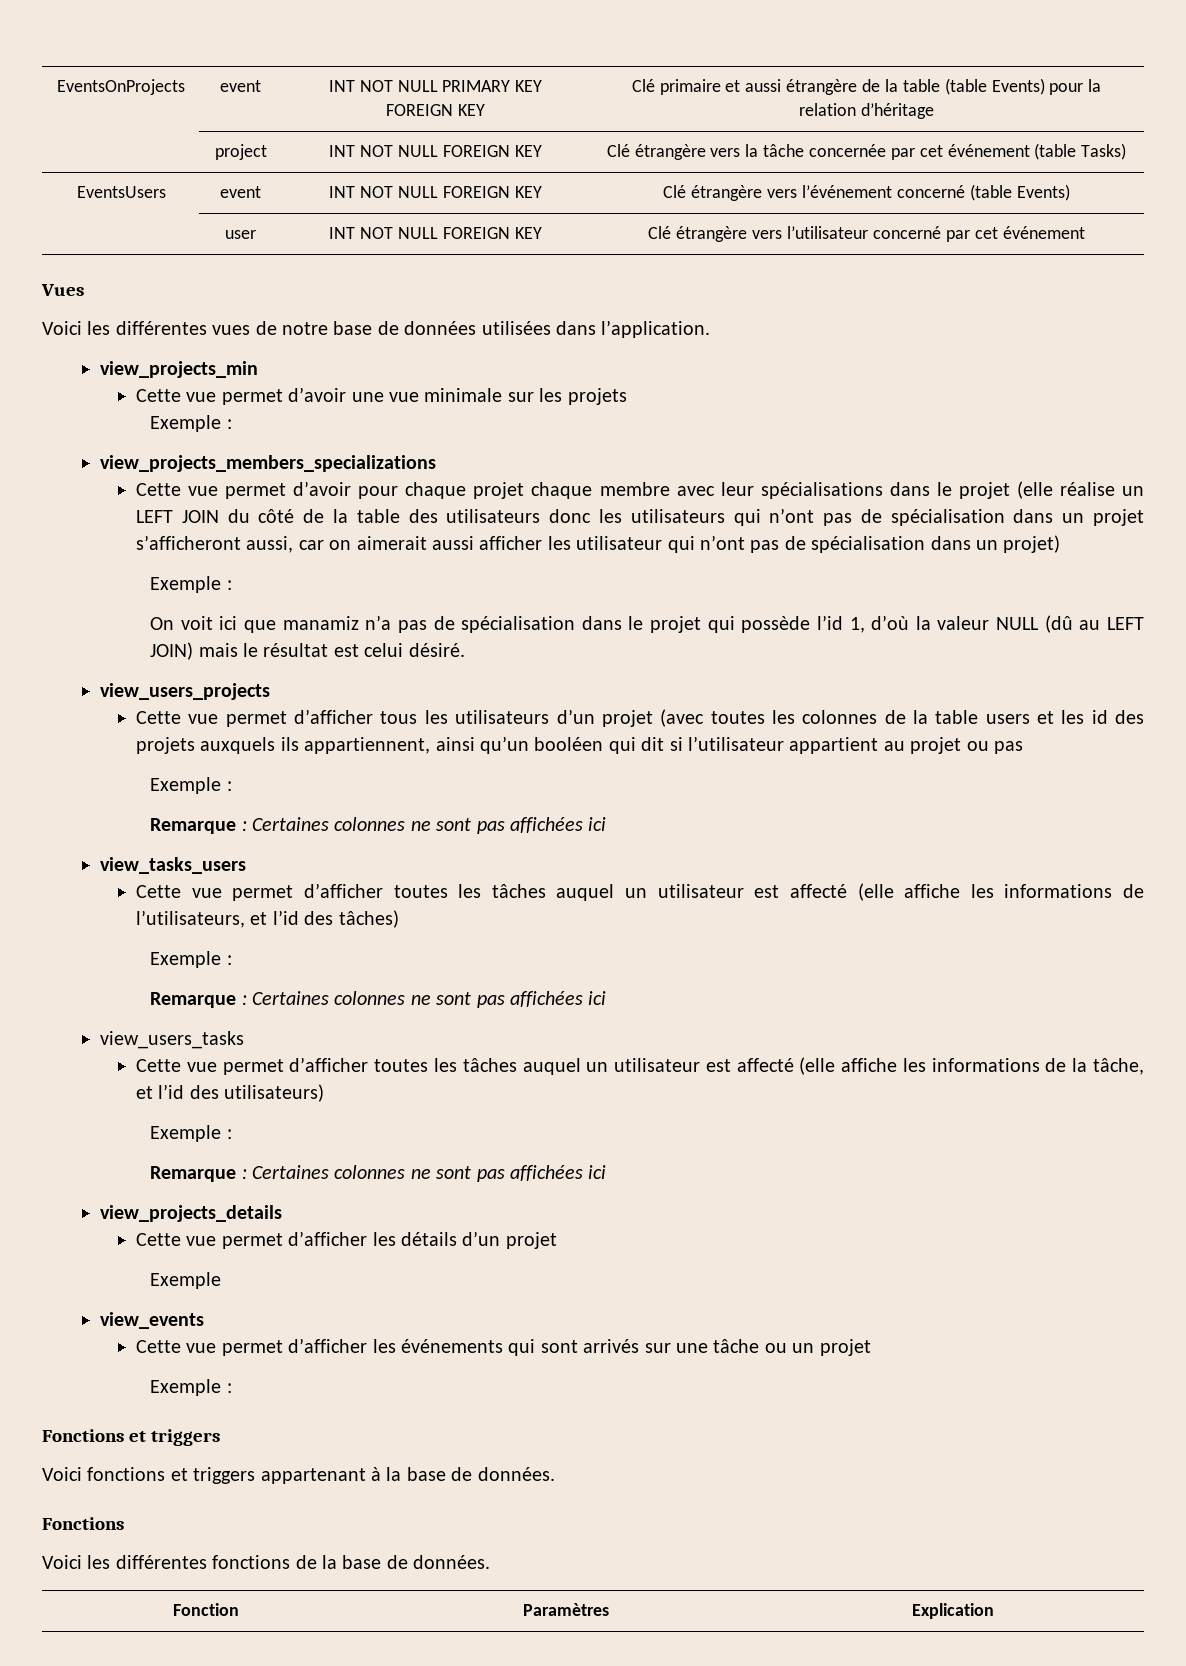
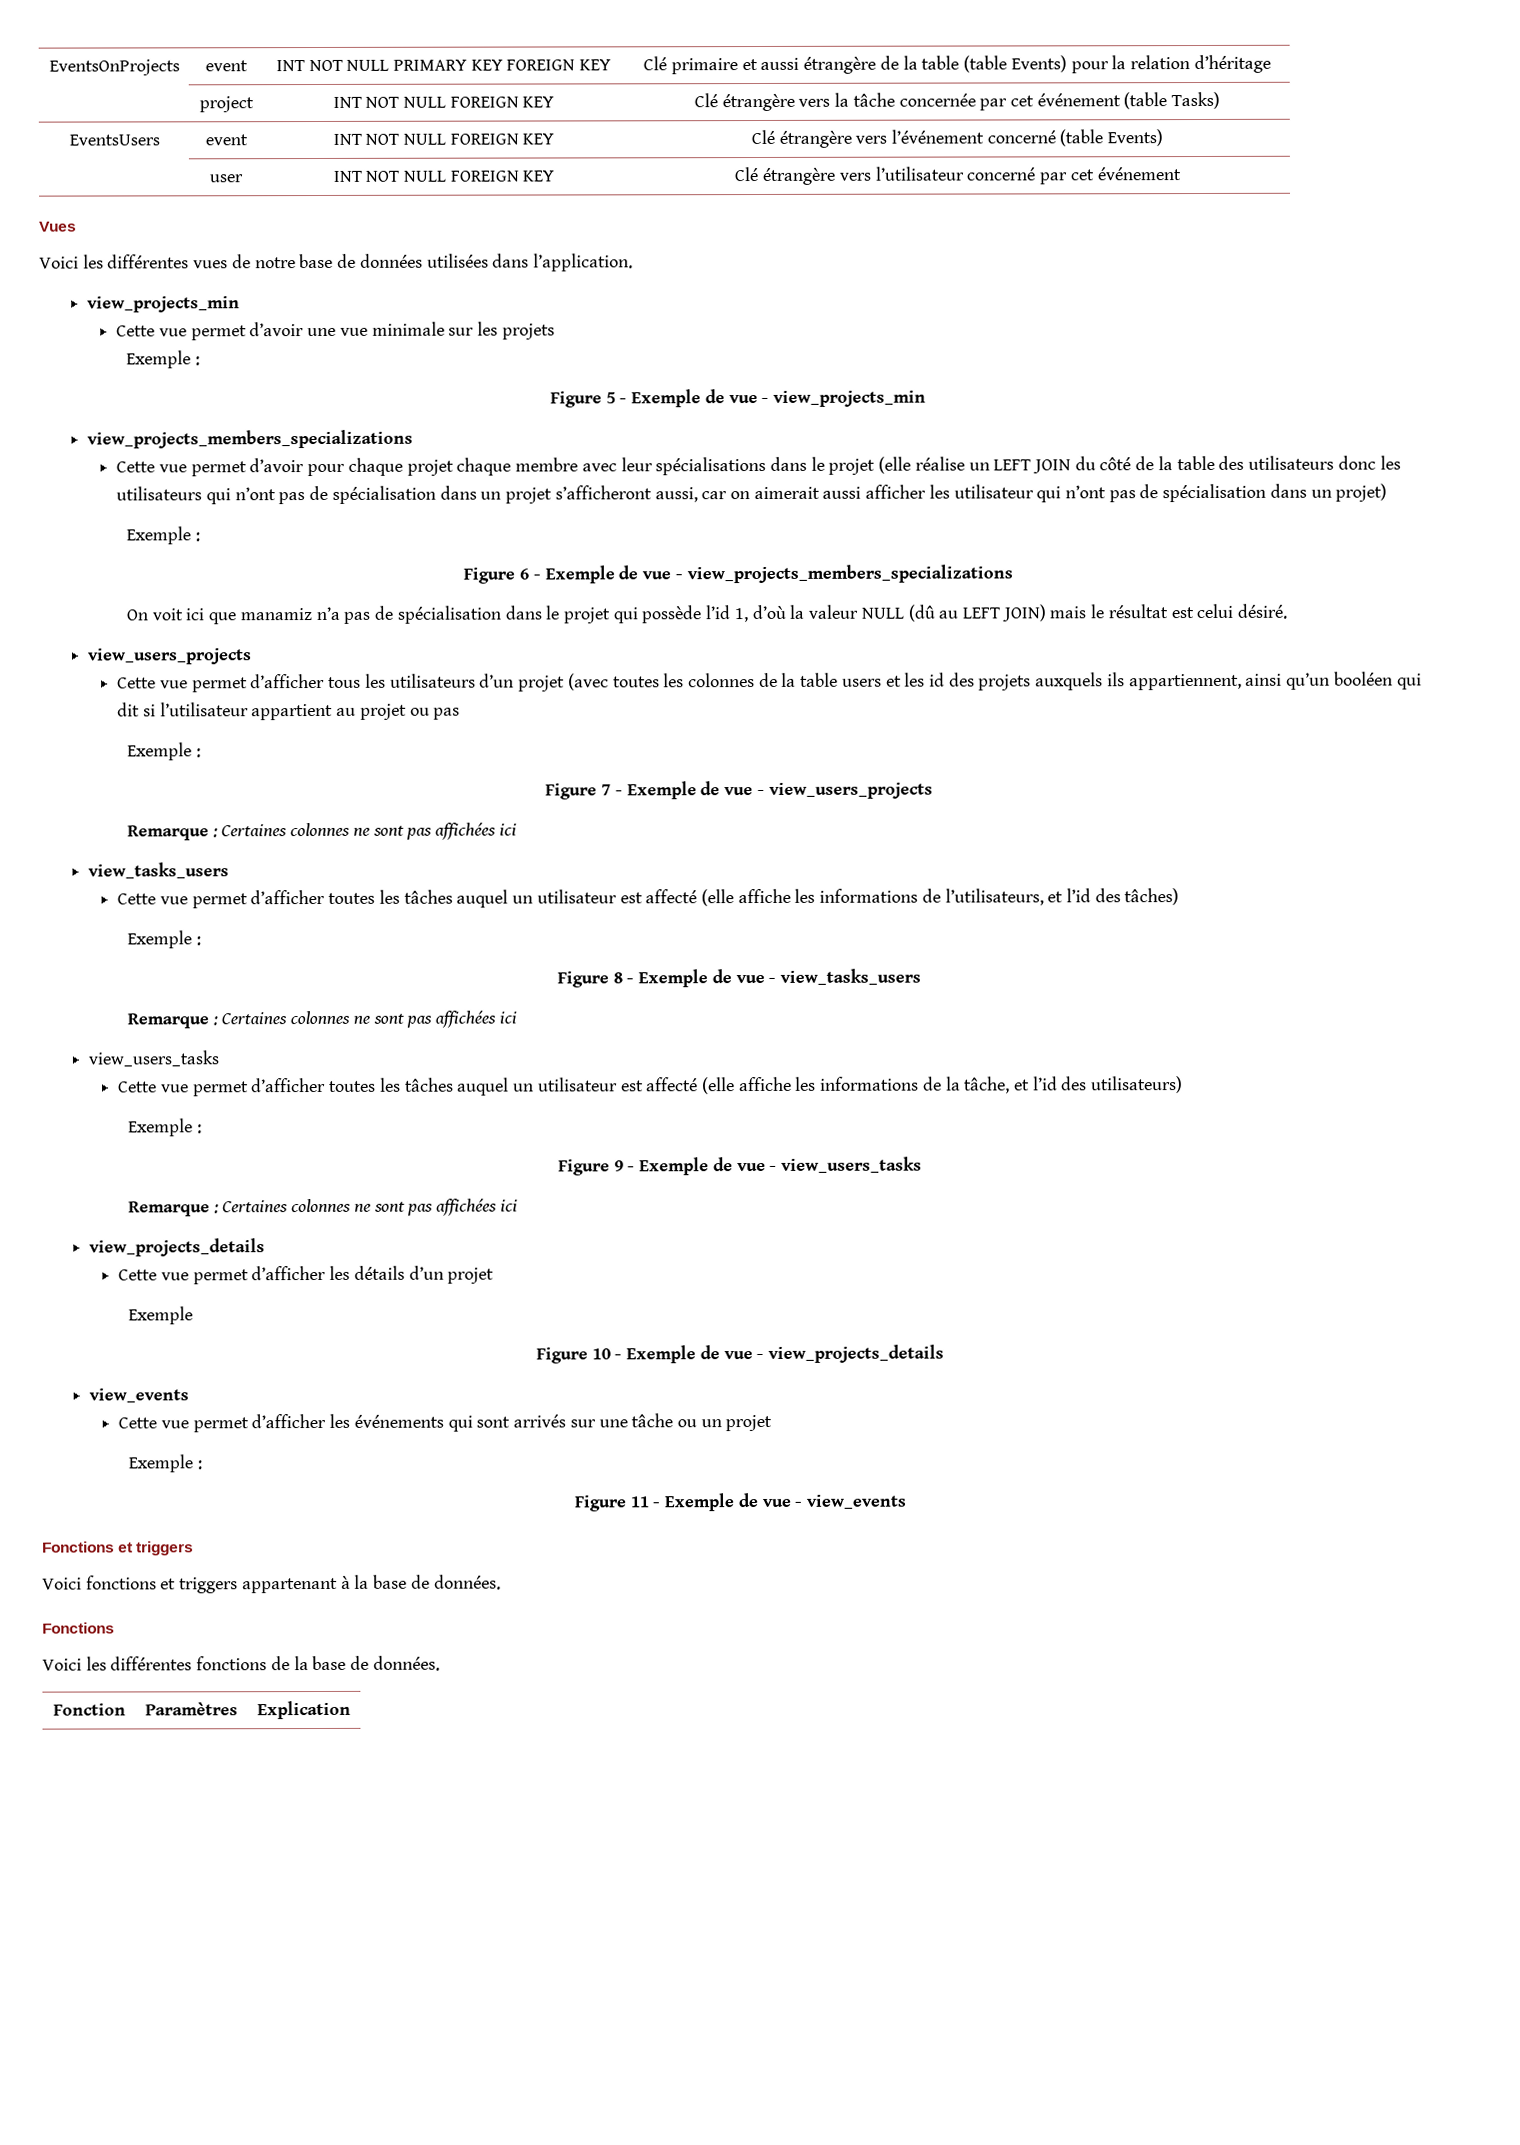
+ Figure 5 - Exemple de vue - view_projects_min
+ Figure 6 - Exemple de vue - view_projects_members_specializations
+ Figure 7 - Exemple de vue - view_users_projects
+ Figure 8 - Exemple de vue - view_tasks_users
+ Figure 9 - Exemple de vue - view_users_tasks
+ Figure 10 - Exemple de vue - view_projects_details
+ Figure 11 - Exemple de vue - view_events

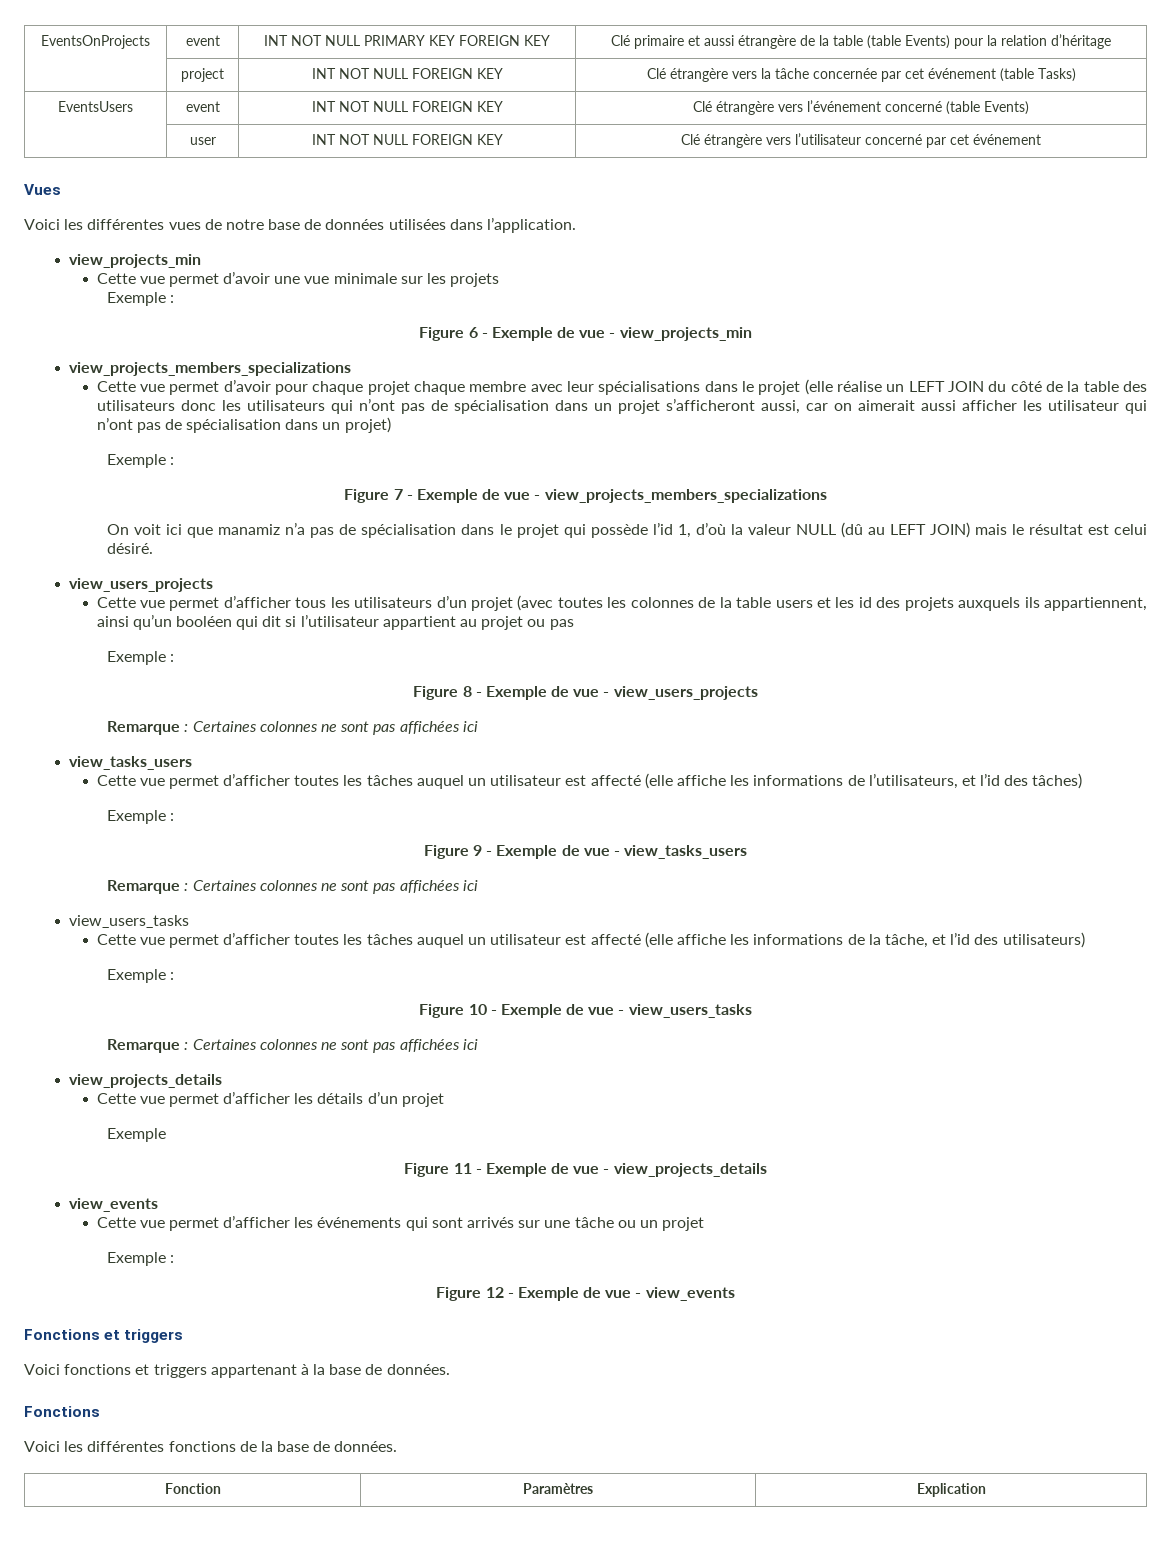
- Figure 5 - Exemple de vue - view_projects_min
+ Figure 6 - Exemple de vue - view_projects_min
- Figure 6 - Exemple de vue - view_projects_members_specializations
+ Figure 7 - Exemple de vue - view_projects_members_specializations
- Figure 7 - Exemple de vue - view_users_projects
+ Figure 8 - Exemple de vue - view_users_projects
- Figure 8 - Exemple de vue - view_tasks_users
+ Figure 9 - Exemple de vue - view_tasks_users
- Figure 9 - Exemple de vue - view_users_tasks
+ Figure 10 - Exemple de vue - view_users_tasks
- Figure 10 - Exemple de vue - view_projects_details
+ Figure 11 - Exemple de vue - view_projects_details
- Figure 11 - Exemple de vue - view_events
+ Figure 12 - Exemple de vue - view_events

